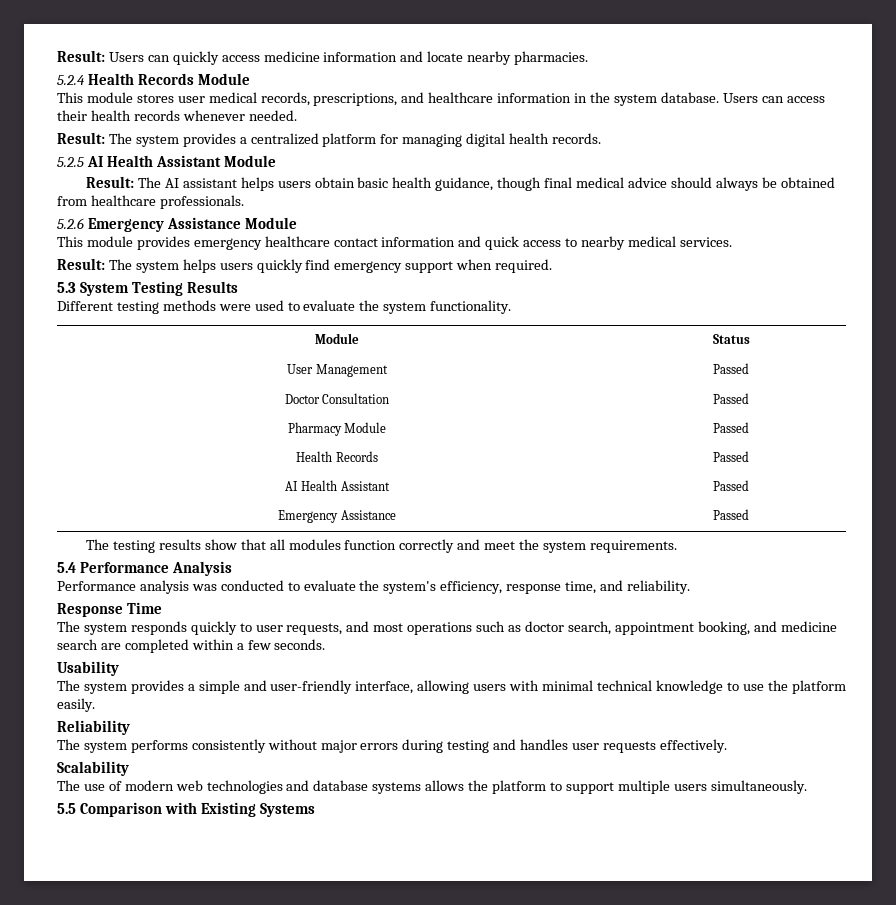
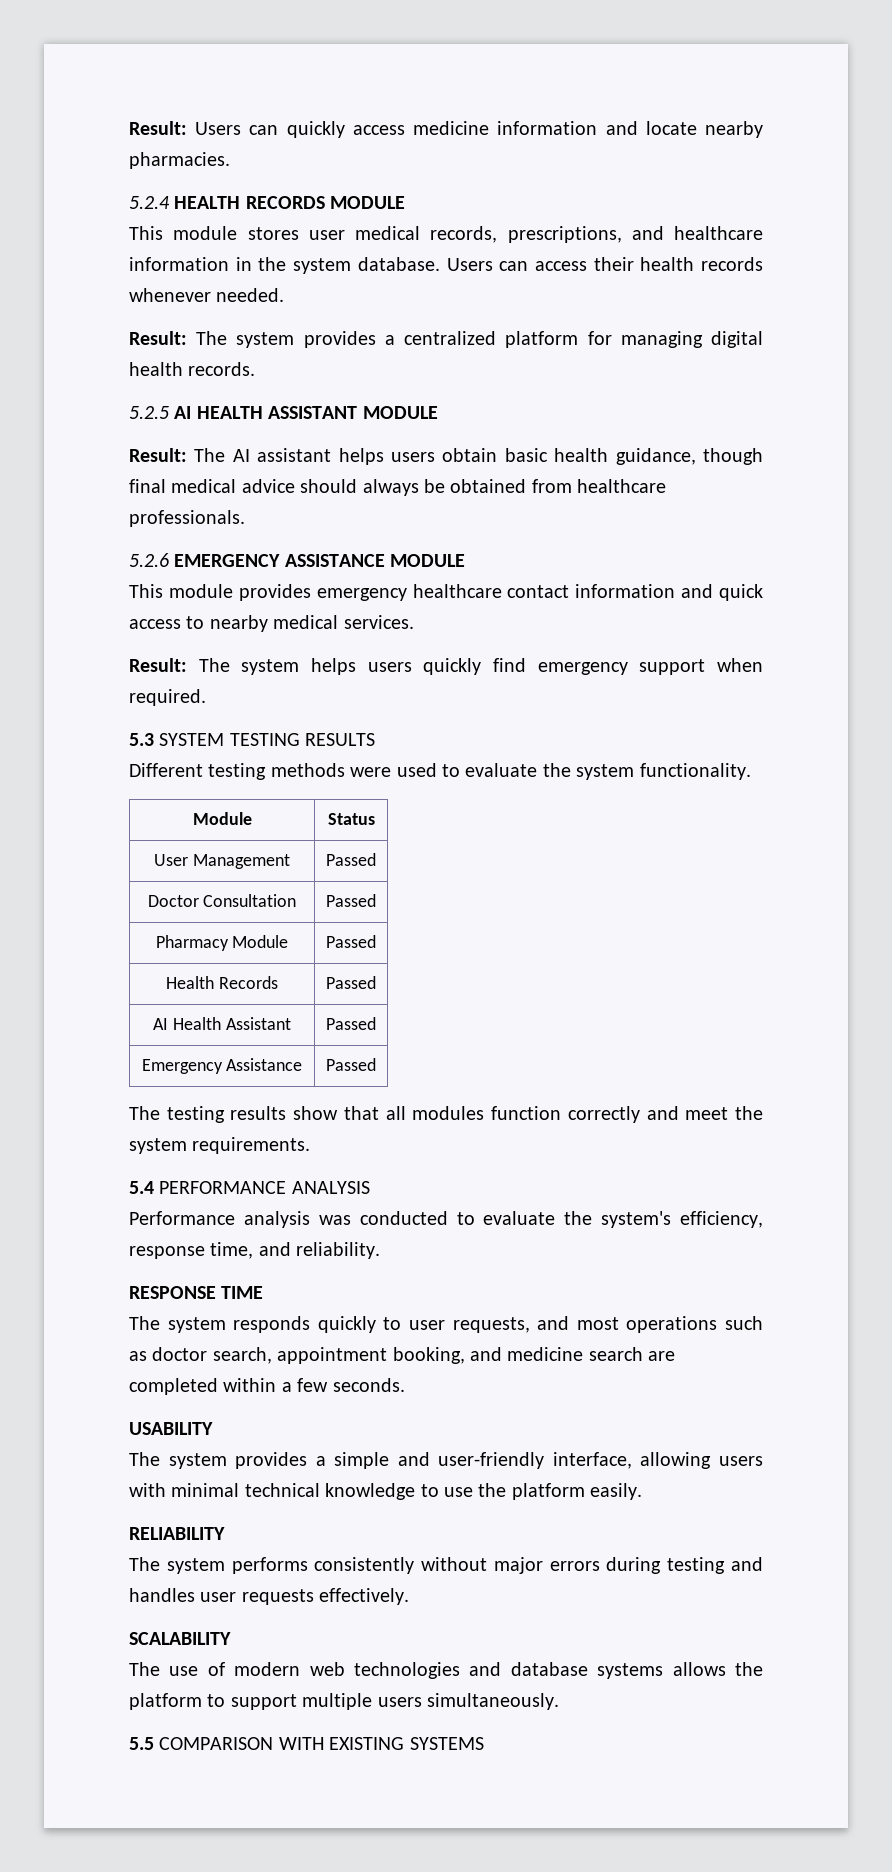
- 5.2.4 Health Records Module
+ 5.2.4 HEALTH RECORDS MODULE
- 5.2.5 AI Health Assistant Module
+ 5.2.5 AI HEALTH ASSISTANT MODULE
- 5.2.6 Emergency Assistance Module
+ 5.2.6 EMERGENCY ASSISTANCE MODULE
- 5.3 System Testing Results
+ 5.3 SYSTEM TESTING RESULTS
- 5.4 Performance Analysis
+ 5.4 PERFORMANCE ANALYSIS
- Response Time
+ RESPONSE TIME
- Usability
+ USABILITY
- Reliability
+ RELIABILITY
- Scalability
+ SCALABILITY
- 5.5 Comparison with Existing Systems
+ 5.5 COMPARISON WITH EXISTING SYSTEMS

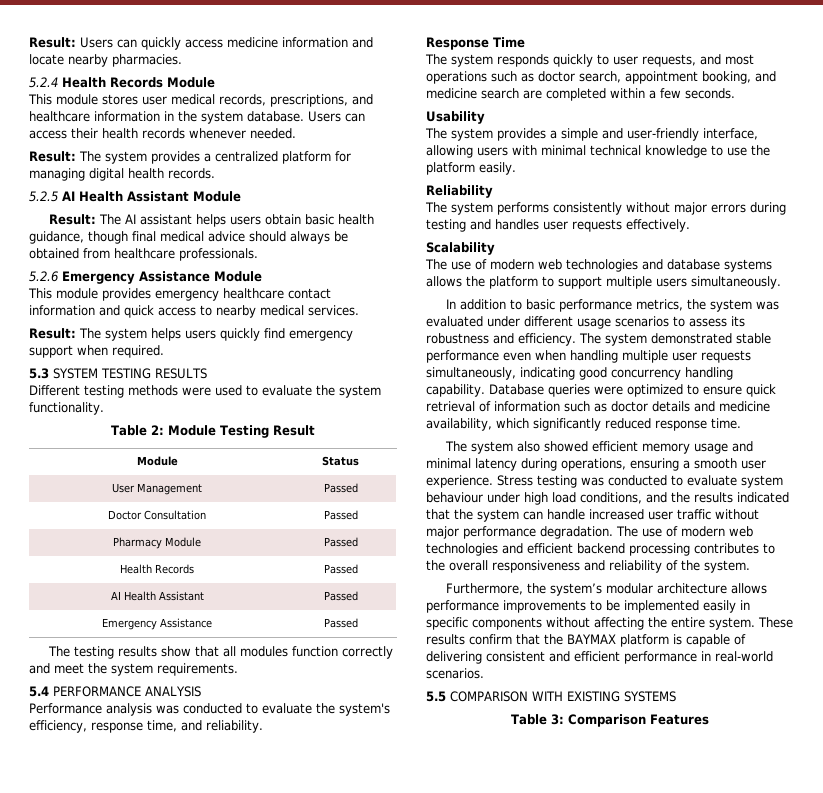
- 5.2.4 HEALTH RECORDS MODULE
+ 5.2.4 Health Records Module
- 5.2.5 AI HEALTH ASSISTANT MODULE
+ 5.2.5 AI Health Assistant Module
- 5.2.6 EMERGENCY ASSISTANCE MODULE
+ 5.2.6 Emergency Assistance Module
+ Table 2: Module Testing Result
- RESPONSE TIME
+ Response Time
- USABILITY
+ Usability
- RELIABILITY
+ Reliability
- SCALABILITY
+ Scalability
+ In addition to basic performance metrics, the system was evaluated under different usage scenarios to assess its robustness and efficiency. The system demonstrated stable performance even when handling multiple user requests simultaneously, indicating good concurrency handling capability. Database queries were optimized to ensure quick retrieval of information such as doctor details and medicine availability, which significantly reduced response time.
+ The system also showed efficient memory usage and minimal latency during operations, ensuring a smooth user experience. Stress testing was conducted to evaluate system behaviour under high load conditions, and the results indicated that the system can handle increased user traffic without major performance degradation. The use of modern web technologies and efficient backend processing contributes to the overall responsiveness and reliability of the system.
+ Furthermore, the system’s modular architecture allows performance improvements to be implemented easily in specific components without affecting the entire system. These results confirm that the BAYMAX platform is capable of delivering consistent and efficient performance in real-world scenarios.
+ Table 3: Comparison Features

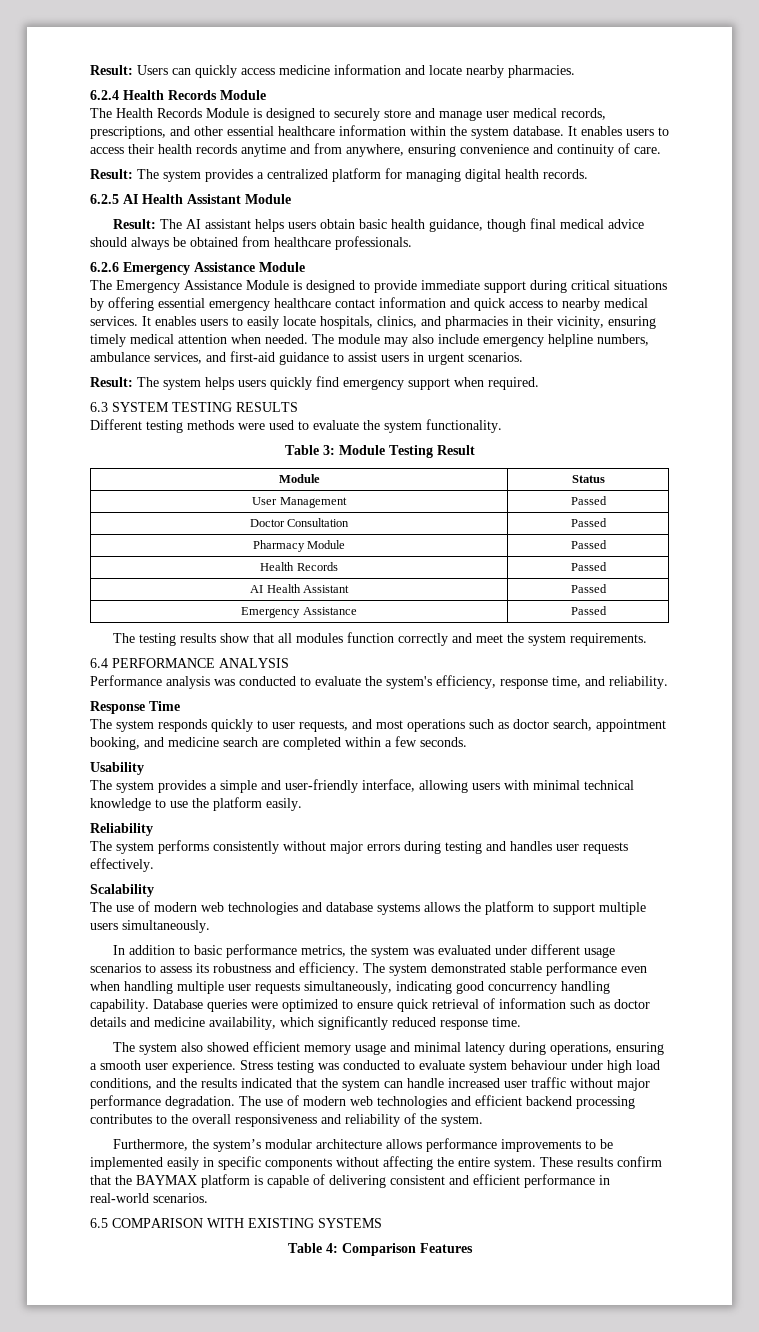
- 5.2.4 Health Records Module
+ 6.2.4 Health Records Module
- This module stores user medical records, prescriptions, and healthcare information in the system database.
+ The Health Records Module is designed to securely store and manage user medical records, prescriptions, and other essential healthcare information within the system database.
- Users can access their health records whenever needed.
+ It enables users to access their health records anytime and from anywhere, ensuring convenience and continuity of care.
- 5.2.5 AI Health Assistant Module
+ 6.2.5 AI Health Assistant Module
- 5.2.6 Emergency Assistance Module
+ 6.2.6 Emergency Assistance Module
- This module provides emergency healthcare contact information and quick access to nearby medical services.
+ The Emergency Assistance Module is designed to provide immediate support during critical situations by offering essential emergency healthcare contact information and quick access to nearby medical services. It enables users to easily locate hospitals, clinics, and pharmacies in their vicinity, ensuring timely medical attention when needed. The module may also include emergency helpline numbers, ambulance services, and first-aid guidance to assist users in urgent scenarios.
- 5.3 SYSTEM TESTING RESULTS
+ 6.3 SYSTEM TESTING RESULTS
- Table 2: Module Testing Result
+ Table 3: Module Testing Result
- 5.4 PERFORMANCE ANALYSIS
+ 6.4 PERFORMANCE ANALYSIS
- 5.5 COMPARISON WITH EXISTING SYSTEMS
+ 6.5 COMPARISON WITH EXISTING SYSTEMS
- Table 3: Comparison Features
+ Table 4: Comparison Features

